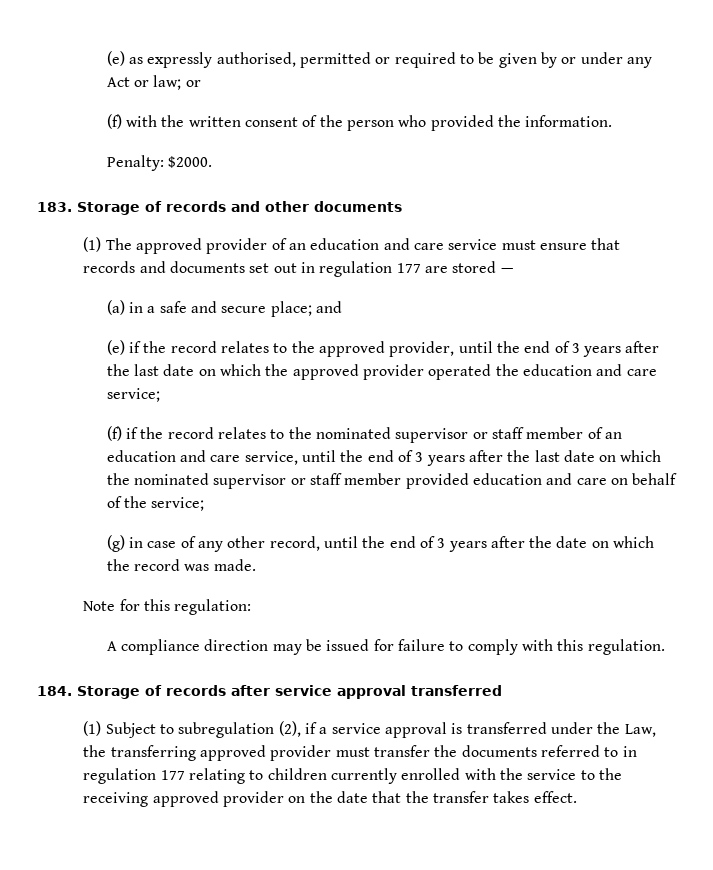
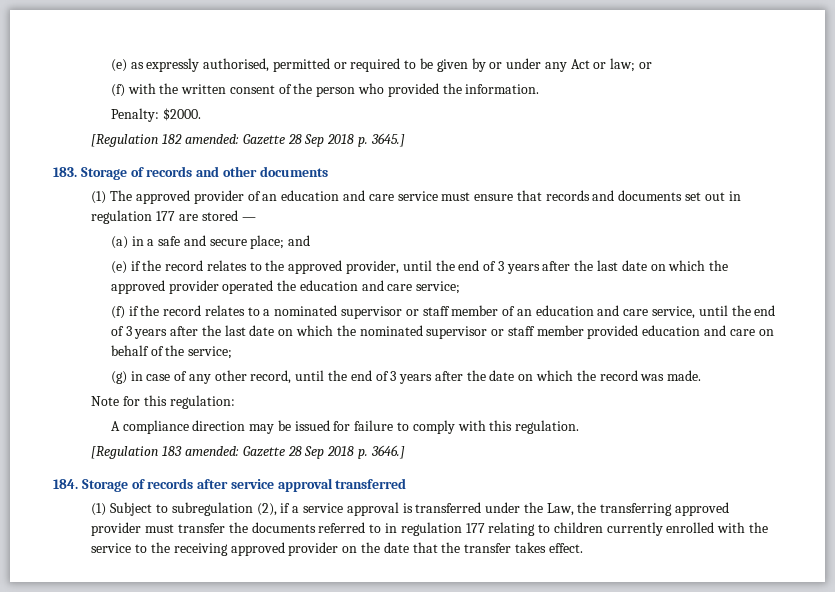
+ [Regulation 182 amended: Gazette 28 Sep 2018 p. 3645.]
- (f) if the record relates to the nominated supervisor or staff member of an education and care service, until the end of 3 years after the last date on which the nominated supervisor or staff member provided education and care on behalf of the service;
+ (f) if the record relates to a nominated supervisor or staff member of an education and care service, until the end of 3 years after the last date on which the nominated supervisor or staff member provided education and care on behalf of the service;
+ [Regulation 183 amended: Gazette 28 Sep 2018 p. 3646.]

